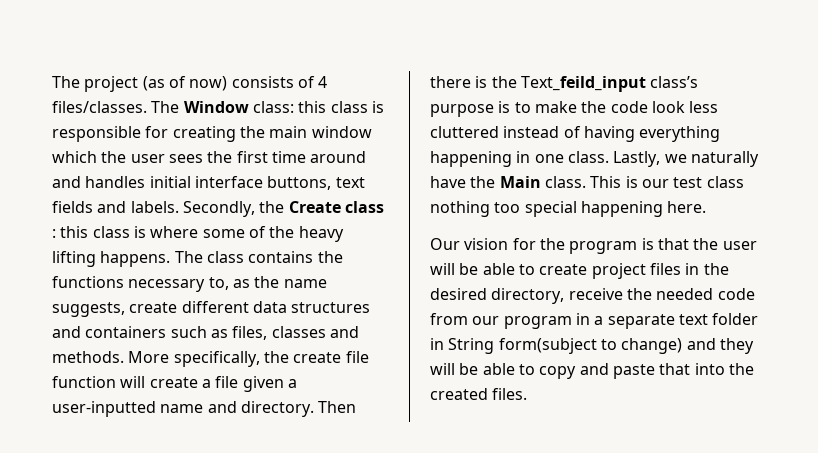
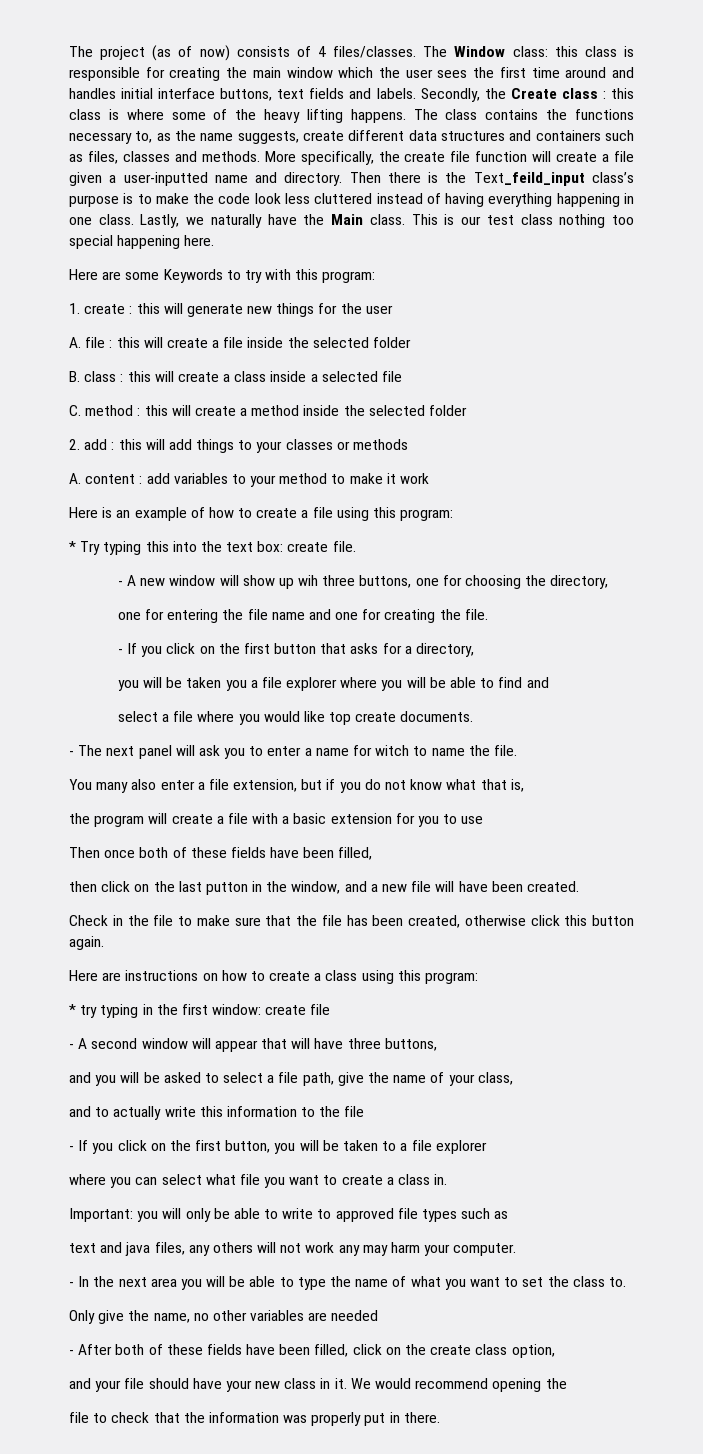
- Our vision for the program is that the user will be able to create project files in the desired directory, receive the needed code from our program in a separate text folder in String form(subject to change) and they will be able to copy and paste that into the created files.
+ Here are some Keywords to try with this program:
+ 1. create : this will generate new things for the user
+ A. file : this will create a file inside the selected folder
+ B. class : this will create a class inside a selected file
+ C. method : this will create a method inside the selected folder
+ 2. add : this will add things to your classes or methods
+ A. content : add variables to your method to make it work
+ Here is an example of how to create a file using this program:
+ * Try typing this into the text box: create file.
+ - A new window will show up wih three buttons, one for choosing the directory,
+ one for entering the file name and one for creating the file.
+ - If you click on the first button that asks for a directory,
+ you will be taken you a file explorer where you will be able to find and
+ select a file where you would like top create documents.
+ - The next panel will ask you to enter a name for witch to name the file.
+ You many also enter a file extension, but if you do not know what that is,
+ the program will create a file with a basic extension for you to use
+ Then once both of these fields have been filled,
+ then click on the last putton in the window, and a new file will have been created.
+ Check in the file to make sure that the file has been created, otherwise click this button again.
+ Here are instructions on how to create a class using this program:
+ * try typing in the first window: create file
+ - A second window will appear that will have three buttons,
+ and you will be asked to select a file path, give the name of your class,
+ and to actually write this information to the file
+ - If you click on the first button, you will be taken to a file explorer
+ where you can select what file you want to create a class in.
+ Important: you will only be able to write to approved file types such as
+ text and java files, any others will not work any may harm your computer.
+ - In the next area you will be able to type the name of what you want to set the class to.
+ Only give the name, no other variables are needed
+ - After both of these fields have been filled, click on the create class option,
+ and your file should have your new class in it. We would recommend opening the
+ file to check that the information was properly put in there.

